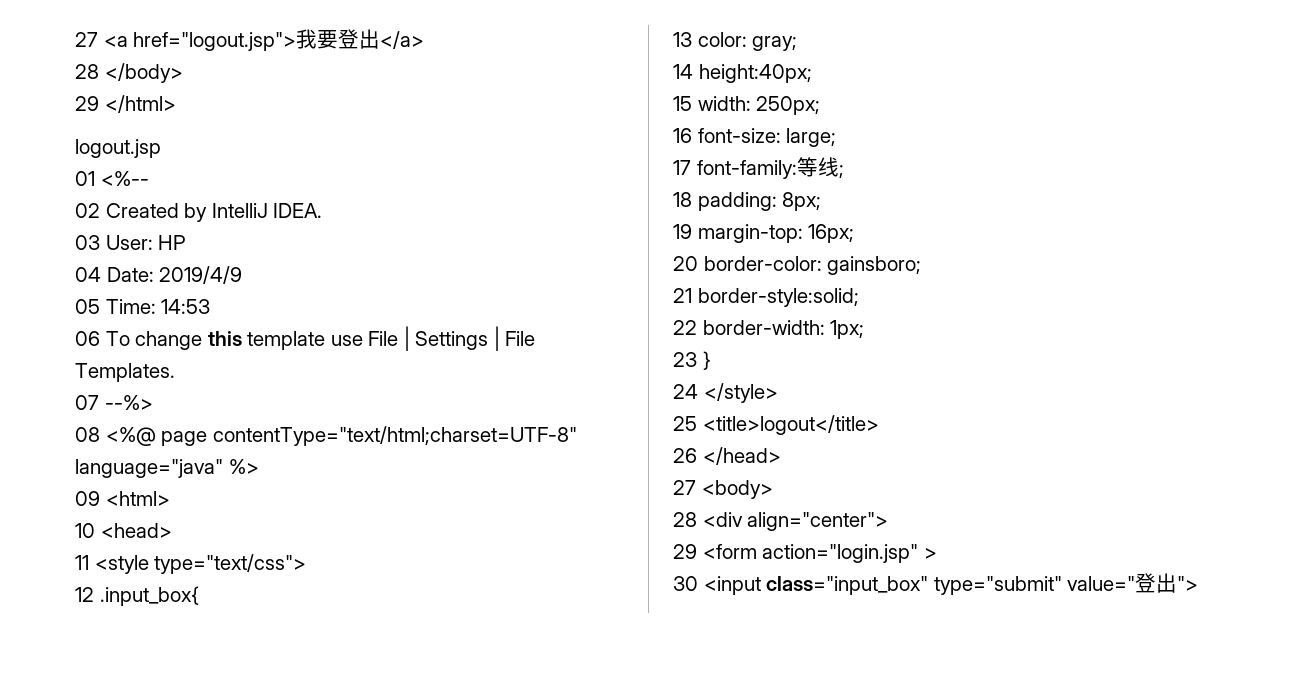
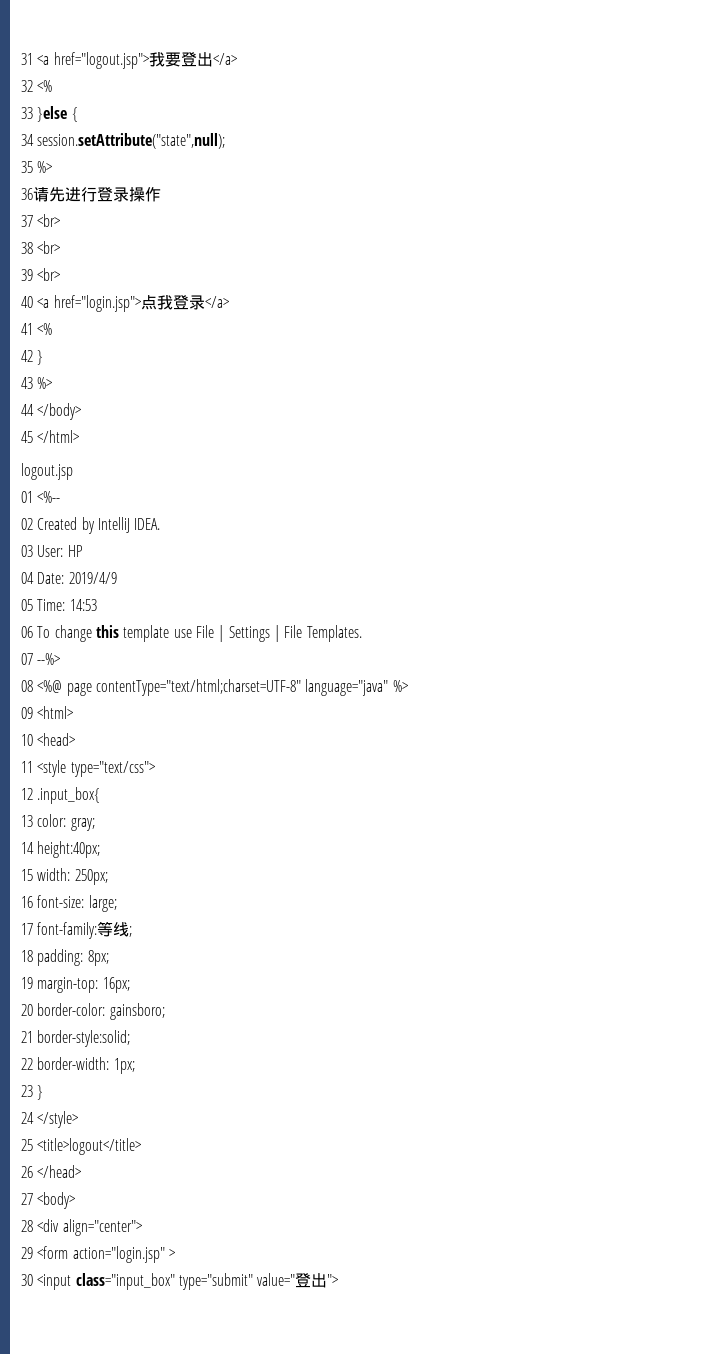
- 27 <a href="logout.jsp">我要登出</a>
+ 31 <a href="logout.jsp">我要登出</a>
- 28 </body>
+ 32 <%
+ 33 }else {
+ 34 session.setAttribute("state",null);
+ 35 %>
+ 36请先进行登录操作
+ 37 <br>
+ 38 <br>
+ 39 <br>
+ 40 <a href="login.jsp">点我登录</a>
+ 41 <%
+ 42 }
+ 43 %>
+ 44 </body>
- 29 </html>
+ 45 </html>

